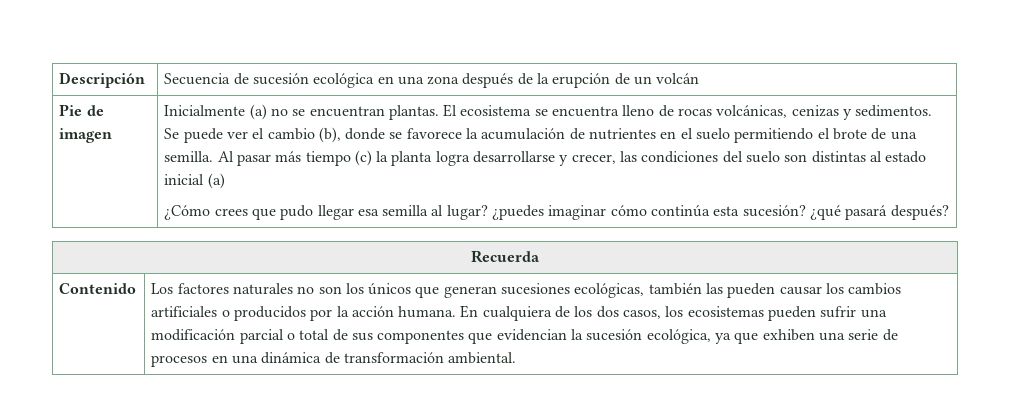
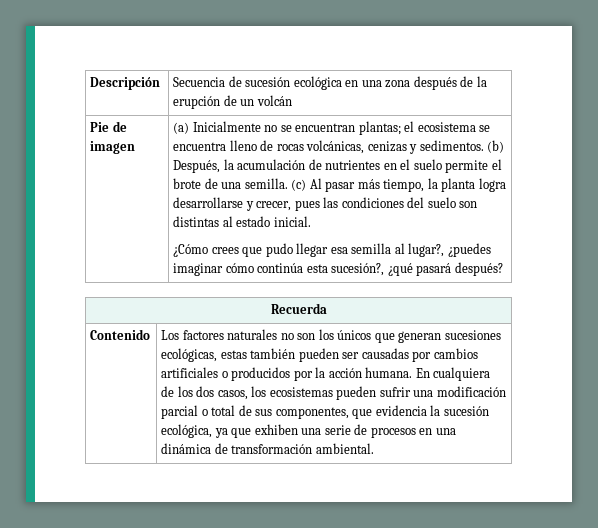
- Inicialmente (a) no se encuentran plantas. El ecosistema se encuentra lleno de rocas volcánicas, cenizas y sedimentos.
+ (a) Inicialmente no se encuentran plantas; el ecosistema se encuentra lleno de rocas volcánicas, cenizas y sedimentos.
- Se puede ver el cambio (b), donde se favorece la acumulación de nutrientes en el suelo permitiendo el brote de una semilla.
+ (b) Después, la acumulación de nutrientes en el suelo permite el brote de una semilla.
- Al pasar más tiempo (c) la planta logra desarrollarse y crecer, las condiciones del suelo son distintas al estado inicial (a)
+ (c) Al pasar más tiempo, la planta logra desarrollarse y crecer, pues las condiciones del suelo son distintas al estado inicial.
- ¿Cómo crees que pudo llegar esa semilla al lugar? ¿puedes imaginar cómo continúa esta sucesión? ¿qué pasará después?
+ ¿Cómo crees que pudo llegar esa semilla al lugar?, ¿puedes imaginar cómo continúa esta sucesión?, ¿qué pasará después?
- Los factores naturales no son los únicos que generan sucesiones ecológicas, también las pueden causar los cambios artificiales o producidos por la acción humana.
+ Los factores naturales no son los únicos que generan sucesiones ecológicas, estas también pueden ser causadas por cambios artificiales o producidos por la acción humana.
- En cualquiera de los dos casos, los ecosistemas pueden sufrir una modificación parcial o total de sus componentes que evidencian la sucesión ecológica, ya que exhiben una serie de procesos en una dinámica de transformación ambiental.
+ En cualquiera de los dos casos, los ecosistemas pueden sufrir una modificación parcial o total de sus componentes, que evidencia la sucesión ecológica, ya que exhiben una serie de procesos en una dinámica de transformación ambiental.

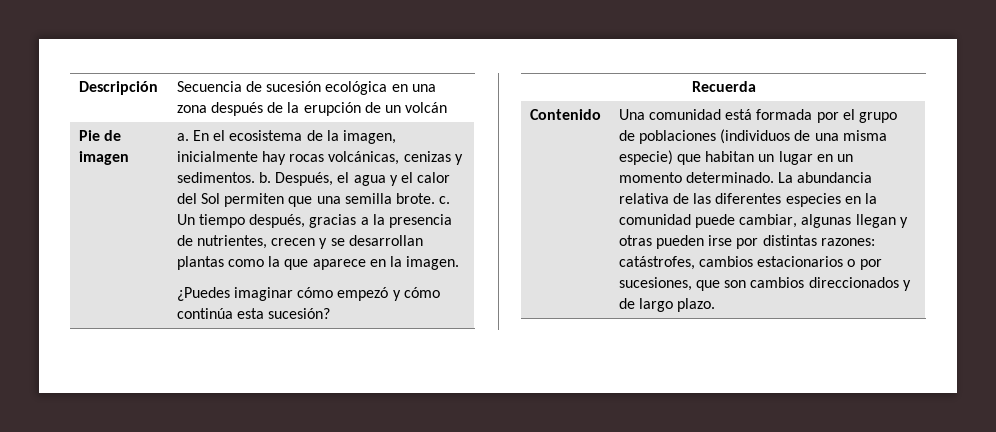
- (a) Inicialmente no se encuentran plantas; el ecosistema se encuentra lleno de rocas volcánicas, cenizas y sedimentos. (b) Después, la acumulación de nutrientes en el suelo permite el brote de una semilla. (c) Al pasar más tiempo, la planta logra desarrollarse y crecer, pues las condiciones del suelo son distintas al estado inicial.
- ¿Cómo crees que pudo llegar esa semilla al lugar?, ¿puedes imaginar cómo continúa esta sucesión?, ¿qué pasará después?
+ a. En el ecosistema de la imagen, inicialmente hay rocas volcánicas, cenizas y sedimentos. b. Después, el agua y el calor del Sol permiten que una semilla brote. c. Un tiempo después, gracias a la presencia de nutrientes, crecen y se desarrollan plantas como la que aparece en la imagen.
+ ¿Puedes imaginar cómo empezó y cómo continúa esta sucesión?
  Recuerda
- Contenido | Los factores naturales no son los únicos que generan sucesiones ecológicas, estas también pueden ser causadas por cambios artificiales o producidos por la acción humana. En cualquiera de los dos casos, los ecosistemas pueden sufrir una modificación parcial o total de sus componentes, que evidencia la sucesión ecológica, ya que exhiben una serie de procesos en una dinámica de transformación ambiental.
+ Contenido | Una comunidad está formada por el grupo de poblaciones (individuos de una misma especie) que habitan un lugar en un momento determinado. La abundancia relativa de las diferentes especies en la comunidad puede cambiar, algunas llegan y otras pueden irse por distintas razones: catástrofes, cambios estacionarios o por sucesiones, que son cambios direccionados y de largo plazo.

